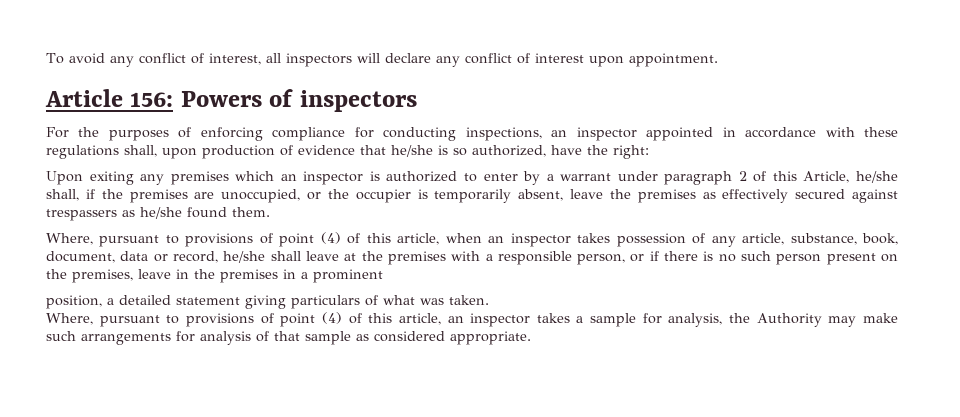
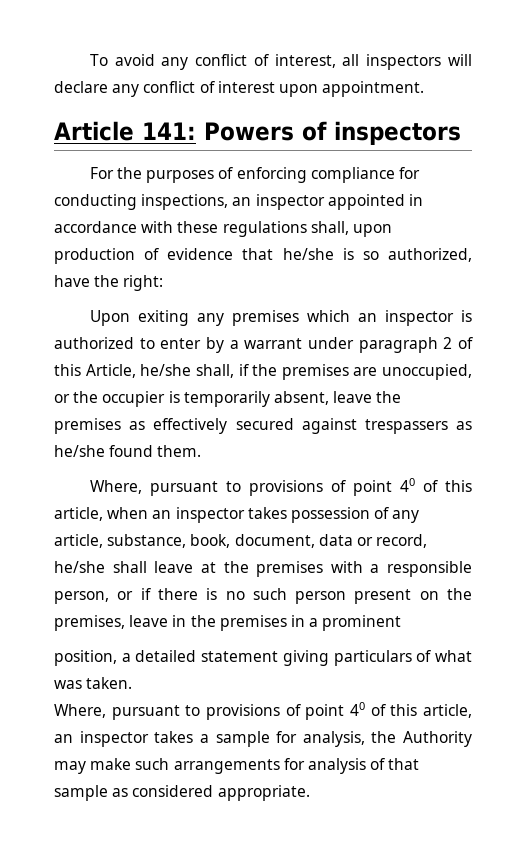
- Article 156: Powers of inspectors
+ Article 141: Powers of inspectors
- Where, pursuant to provisions of point (4) of this article, when an inspector takes possession of any article, substance, book, document, data or record, he/she shall leave at the premises with a responsible person, or if there is no such person present on the premises, leave in the premises in a prominent
+ Where, pursuant to provisions of point 40 of this article, when an inspector takes possession of any article, substance, book, document, data or record, he/she shall leave at the premises with a responsible person, or if there is no such person present on the premises, leave in the premises in a prominent
- Where, pursuant to provisions of point (4) of this article, an inspector takes a sample for analysis, the Authority may make such arrangements for analysis of that sample as considered appropriate.
+ Where, pursuant to provisions of point 40 of this article, an inspector takes a sample for analysis, the Authority may make such arrangements for analysis of that sample as considered appropriate.

